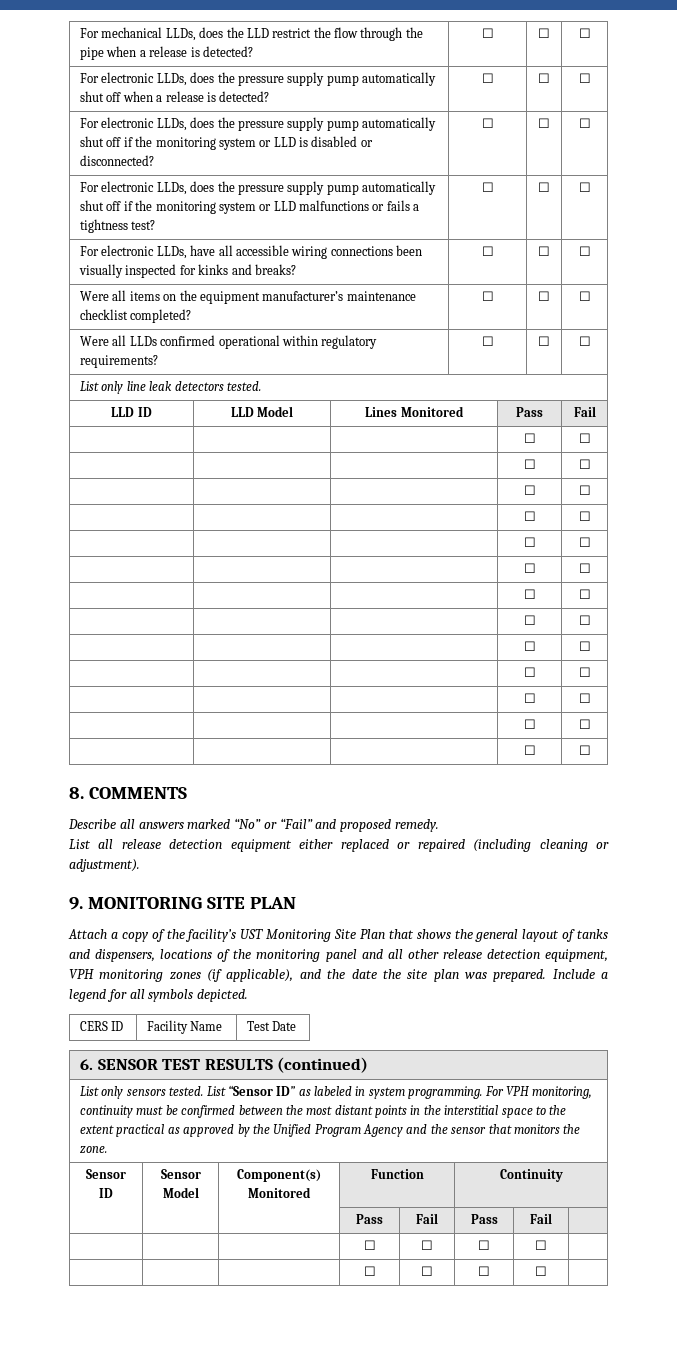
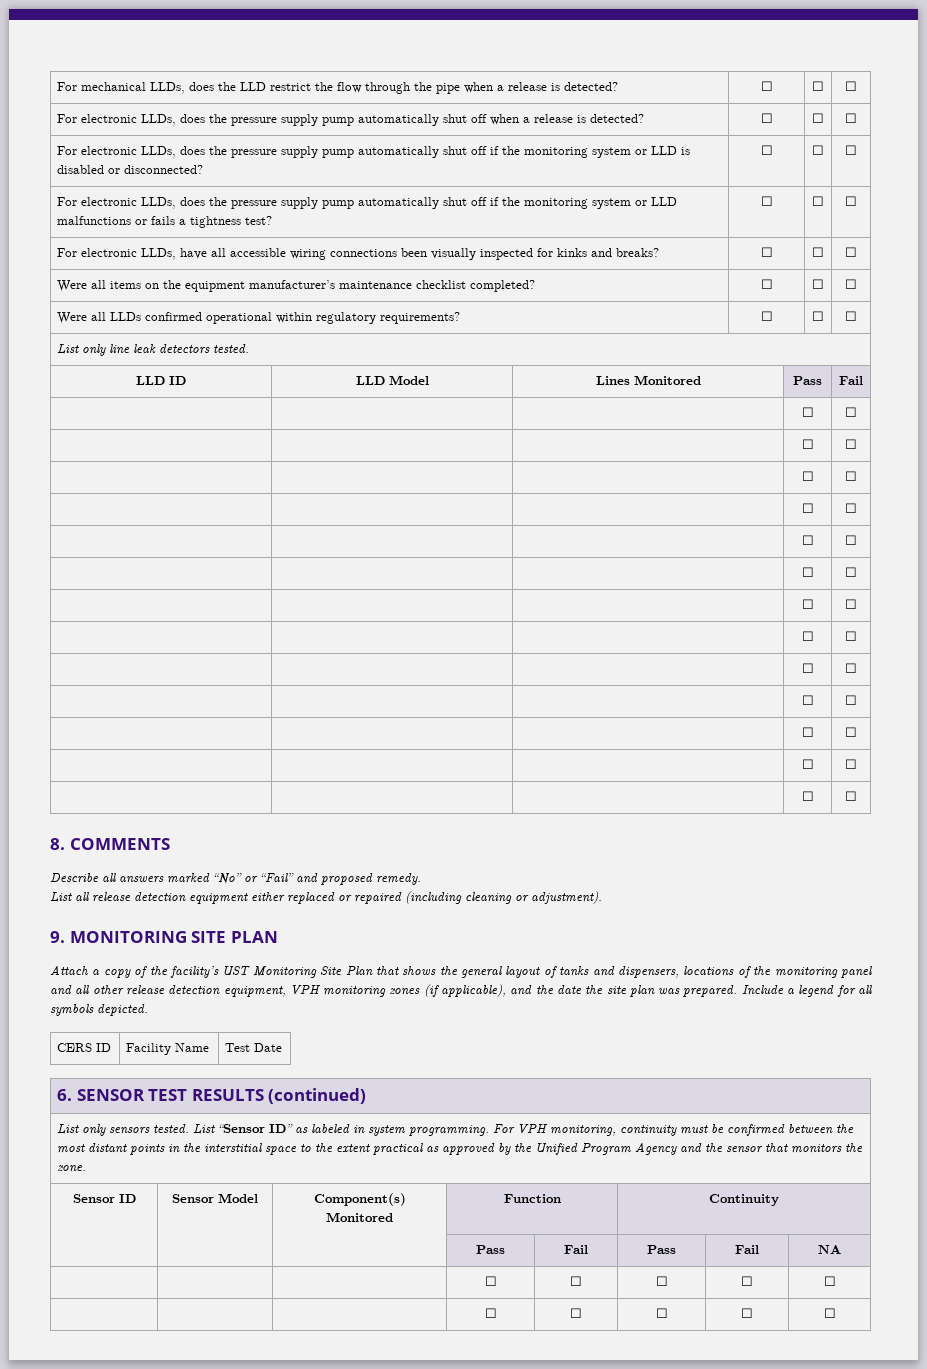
- | | | Pass | Fail | Pass | Fail |
- | | | ☐ | ☐ | ☐ | ☐ |
- | | | ☐ | ☐ | ☐ | ☐ |
+ | | | Pass | Fail | Pass | Fail | NA
+ | | | ☐ | ☐ | ☐ | ☐ | ☐
+ | | | ☐ | ☐ | ☐ | ☐ | ☐

